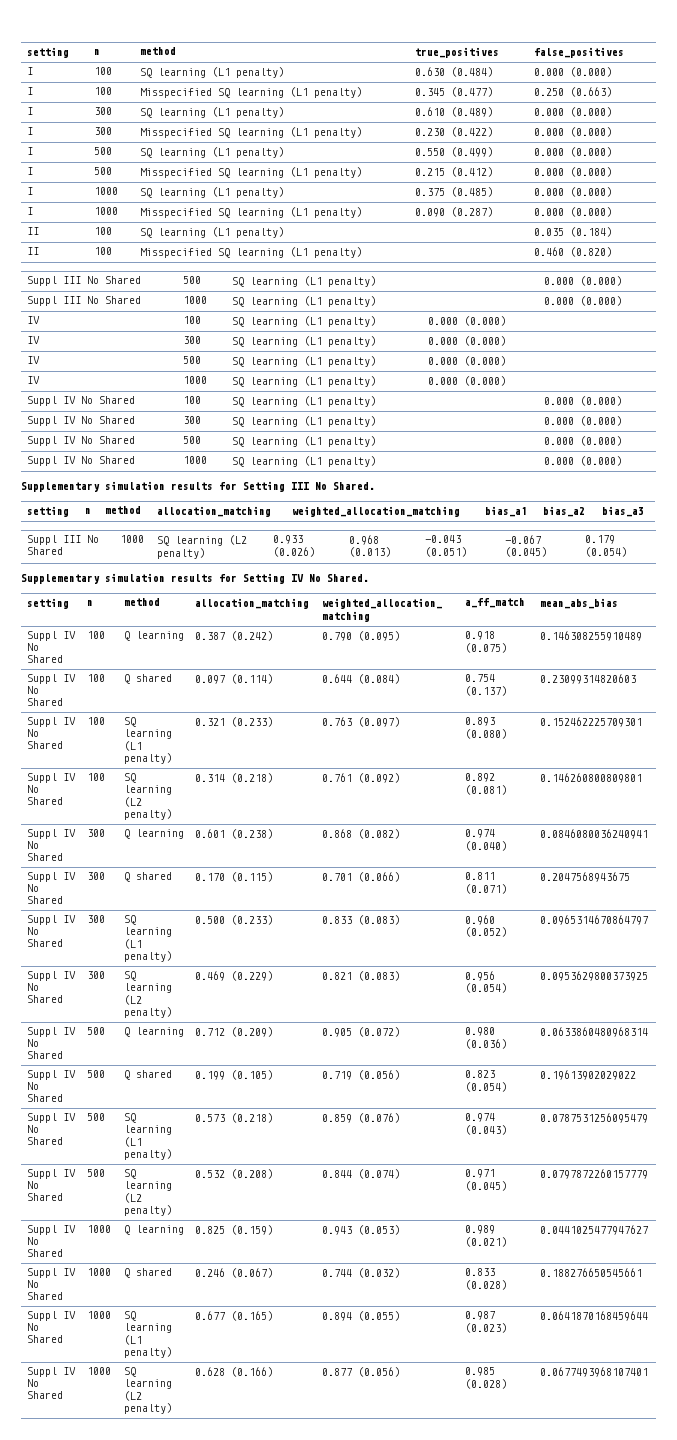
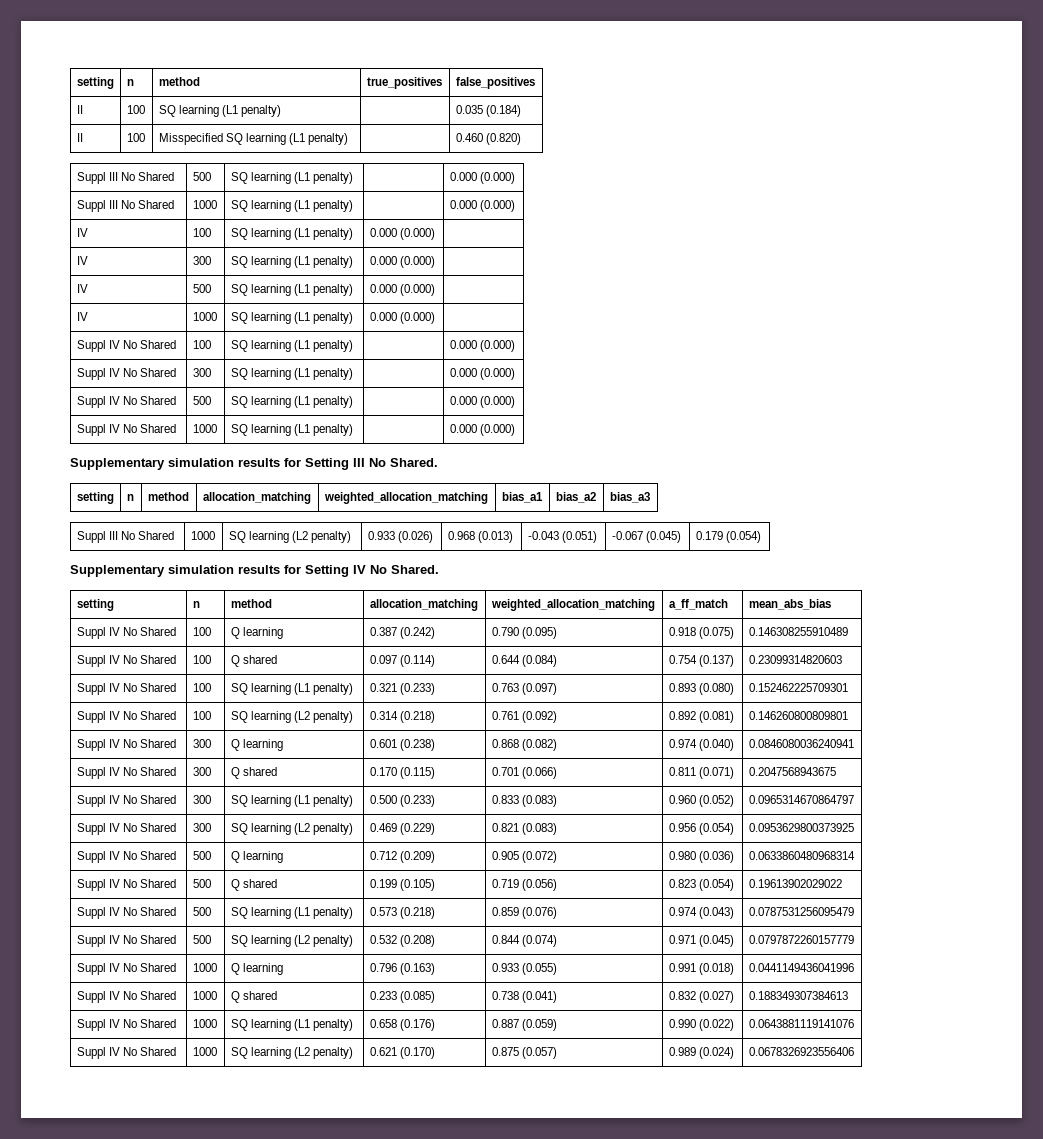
- I | 100 | SQ learning (L1 penalty) | 0.630 (0.484) | 0.000 (0.000)
- I | 100 | Misspecified SQ learning (L1 penalty) | 0.345 (0.477) | 0.250 (0.663)
- I | 300 | SQ learning (L1 penalty) | 0.610 (0.489) | 0.000 (0.000)
- I | 300 | Misspecified SQ learning (L1 penalty) | 0.230 (0.422) | 0.000 (0.000)
- I | 500 | SQ learning (L1 penalty) | 0.550 (0.499) | 0.000 (0.000)
- I | 500 | Misspecified SQ learning (L1 penalty) | 0.215 (0.412) | 0.000 (0.000)
- I | 1000 | SQ learning (L1 penalty) | 0.375 (0.485) | 0.000 (0.000)
- I | 1000 | Misspecified SQ learning (L1 penalty) | 0.090 (0.287) | 0.000 (0.000)
- Suppl IV No Shared | 1000 | Q learning | 0.825 (0.159) | 0.943 (0.053) | 0.989 (0.021) | 0.0441025477947627
+ Suppl IV No Shared | 1000 | Q learning | 0.796 (0.163) | 0.933 (0.055) | 0.991 (0.018) | 0.0441149436041996
- Suppl IV No Shared | 1000 | Q shared | 0.246 (0.067) | 0.744 (0.032) | 0.833 (0.028) | 0.188276650545661
- Suppl IV No Shared | 1000 | SQ learning (L1 penalty) | 0.677 (0.165) | 0.894 (0.055) | 0.987 (0.023) | 0.0641870168459644
+ Suppl IV No Shared | 1000 | Q shared | 0.233 (0.085) | 0.738 (0.041) | 0.832 (0.027) | 0.188349307384613
+ Suppl IV No Shared | 1000 | SQ learning (L1 penalty) | 0.658 (0.176) | 0.887 (0.059) | 0.990 (0.022) | 0.0643881119141076
- Suppl IV No Shared | 1000 | SQ learning (L2 penalty) | 0.628 (0.166) | 0.877 (0.056) | 0.985 (0.028) | 0.0677493968107401
+ Suppl IV No Shared | 1000 | SQ learning (L2 penalty) | 0.621 (0.170) | 0.875 (0.057) | 0.989 (0.024) | 0.0678326923556406

